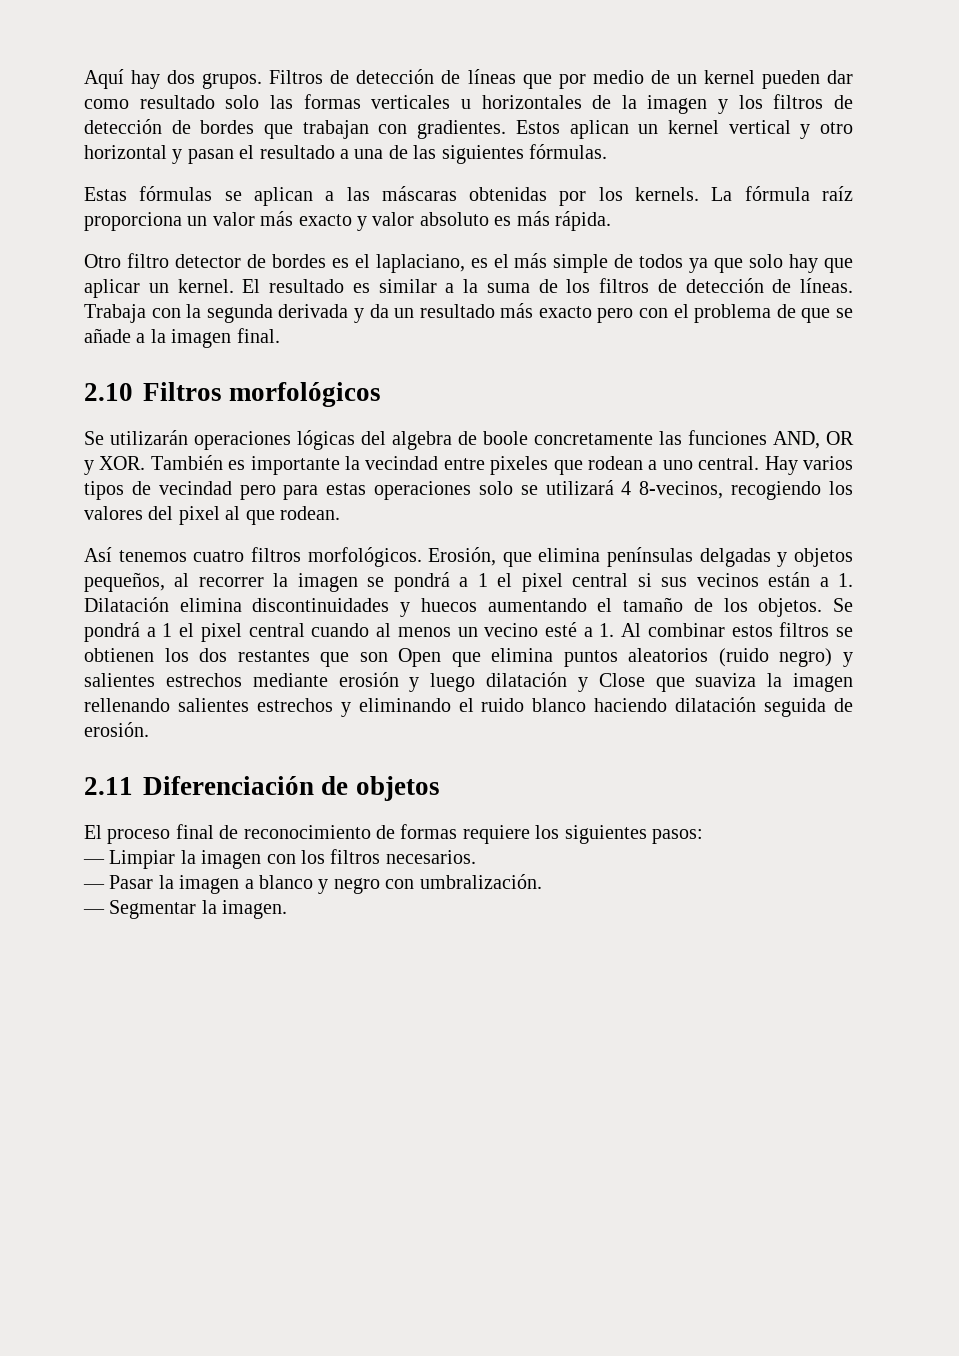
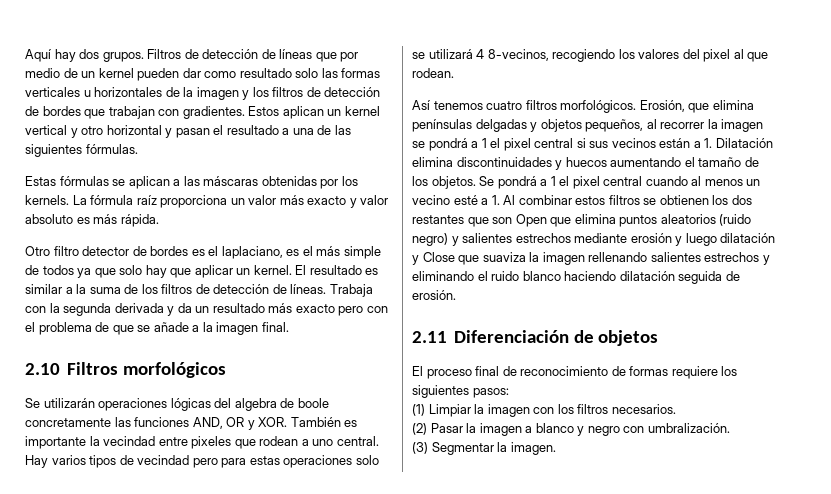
- — Limpiar la imagen con los filtros necesarios.
+ (1) Limpiar la imagen con los filtros necesarios.
- — Pasar la imagen a blanco y negro con umbralización.
+ (2) Pasar la imagen a blanco y negro con umbralización.
- — Segmentar la imagen.
+ (3) Segmentar la imagen.

